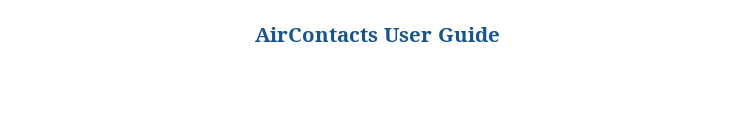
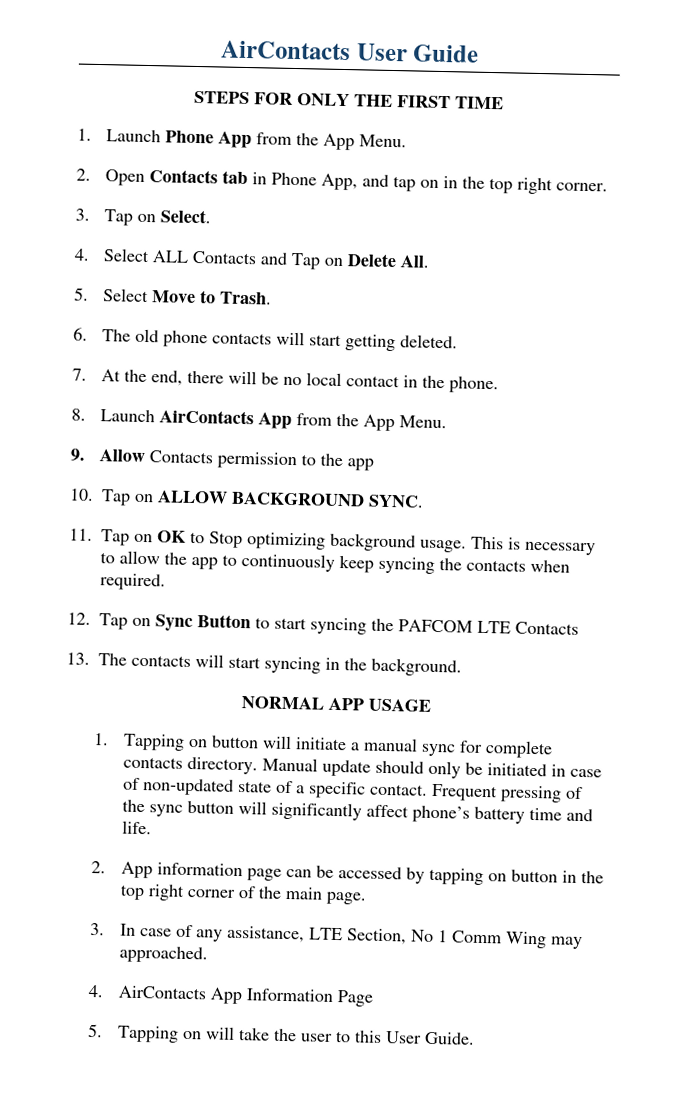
+ STEPS FOR ONLY THE FIRST TIME
+ 1. Launch Phone App from the App Menu.
+ 2. Open Contacts tab in Phone App, and tap on in the top right corner.
+ 3. Tap on Select.
+ 4. Select ALL Contacts and Tap on Delete All.
+ 5. Select Move to Trash.
+ 6. The old phone contacts will start getting deleted.
+ 7. At the end, there will be no local contact in the phone.
+ 8. Launch AirContacts App from the App Menu.
+ 9. Allow Contacts permission to the app
+ 10. Tap on ALLOW BACKGROUND SYNC.
+ 11. Tap on OK to Stop optimizing background usage. This is necessary to allow the app to continuously keep syncing the contacts when required.
+ 12. Tap on Sync Button to start syncing the PAFCOM LTE Contacts
+ 13. The contacts will start syncing in the background.
+ NORMAL APP USAGE
+ 1. Tapping on button will initiate a manual sync for complete contacts directory. Manual update should only be initiated in case of non-updated state of a specific contact. Frequent pressing of the sync button will significantly affect phone’s battery time and life.
+ 2. App information page can be accessed by tapping on button in the top right corner of the main page.
+ 3. In case of any assistance, LTE Section, No 1 Comm Wing may approached.
+ 4. AirContacts App Information Page
+ 5. Tapping on will take the user to this User Guide.

